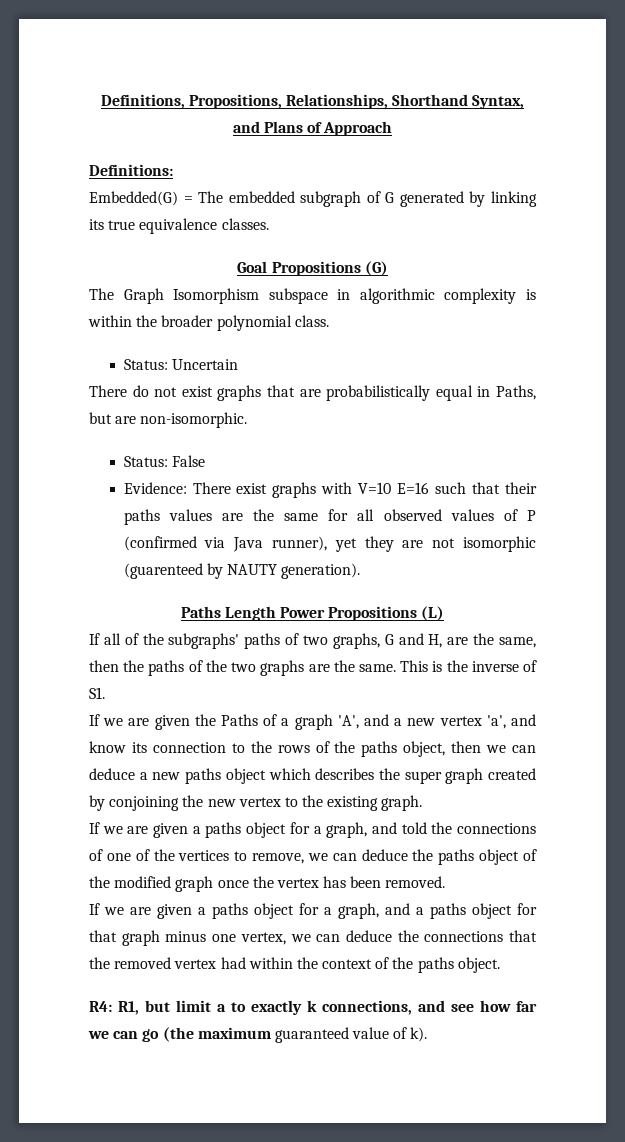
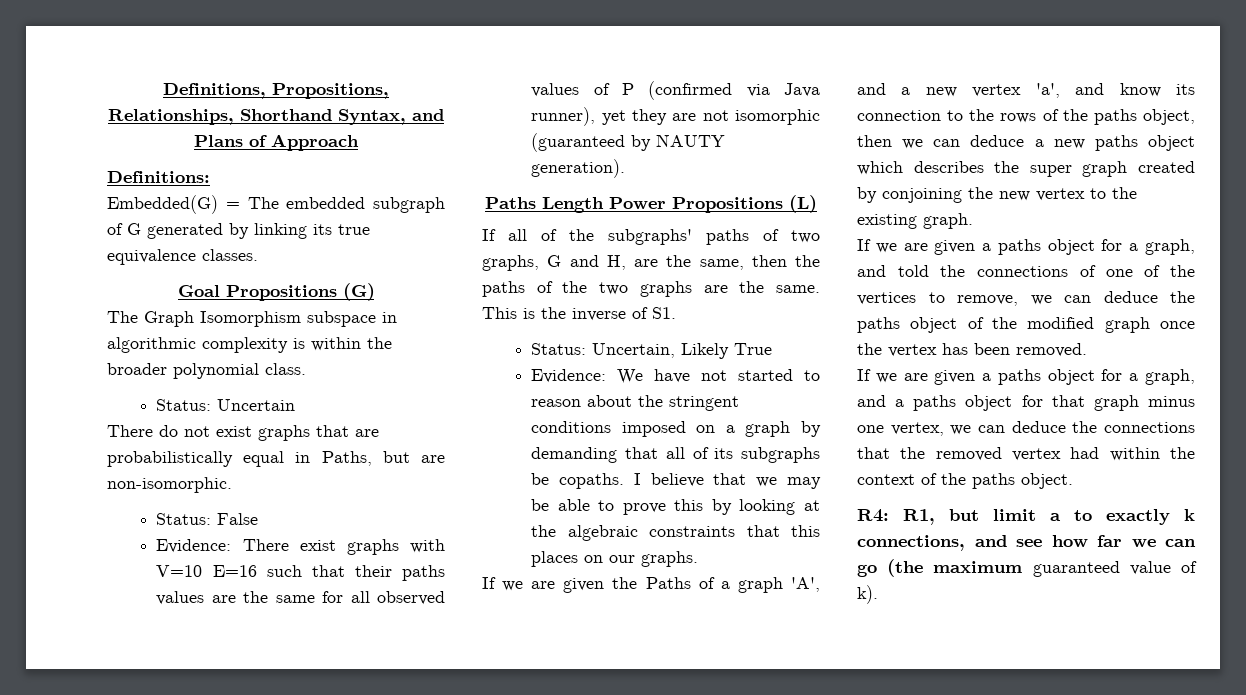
- Evidence: There exist graphs with V=10 E=16 such that their paths values are the same for all observed values of P (confirmed via Java runner), yet they are not isomorphic (guarenteed by NAUTY generation).
+ Evidence: There exist graphs with V=10 E=16 such that their paths values are the same for all observed values of P (confirmed via Java runner), yet they are not isomorphic (guaranteed by NAUTY generation).
+ Status: Uncertain, Likely True
+ Evidence: We have not started to reason about the stringent conditions imposed on a graph by demanding that all of its subgraphs be copaths. I believe that we may be able to prove this by looking at the algebraic constraints that this places on our graphs.

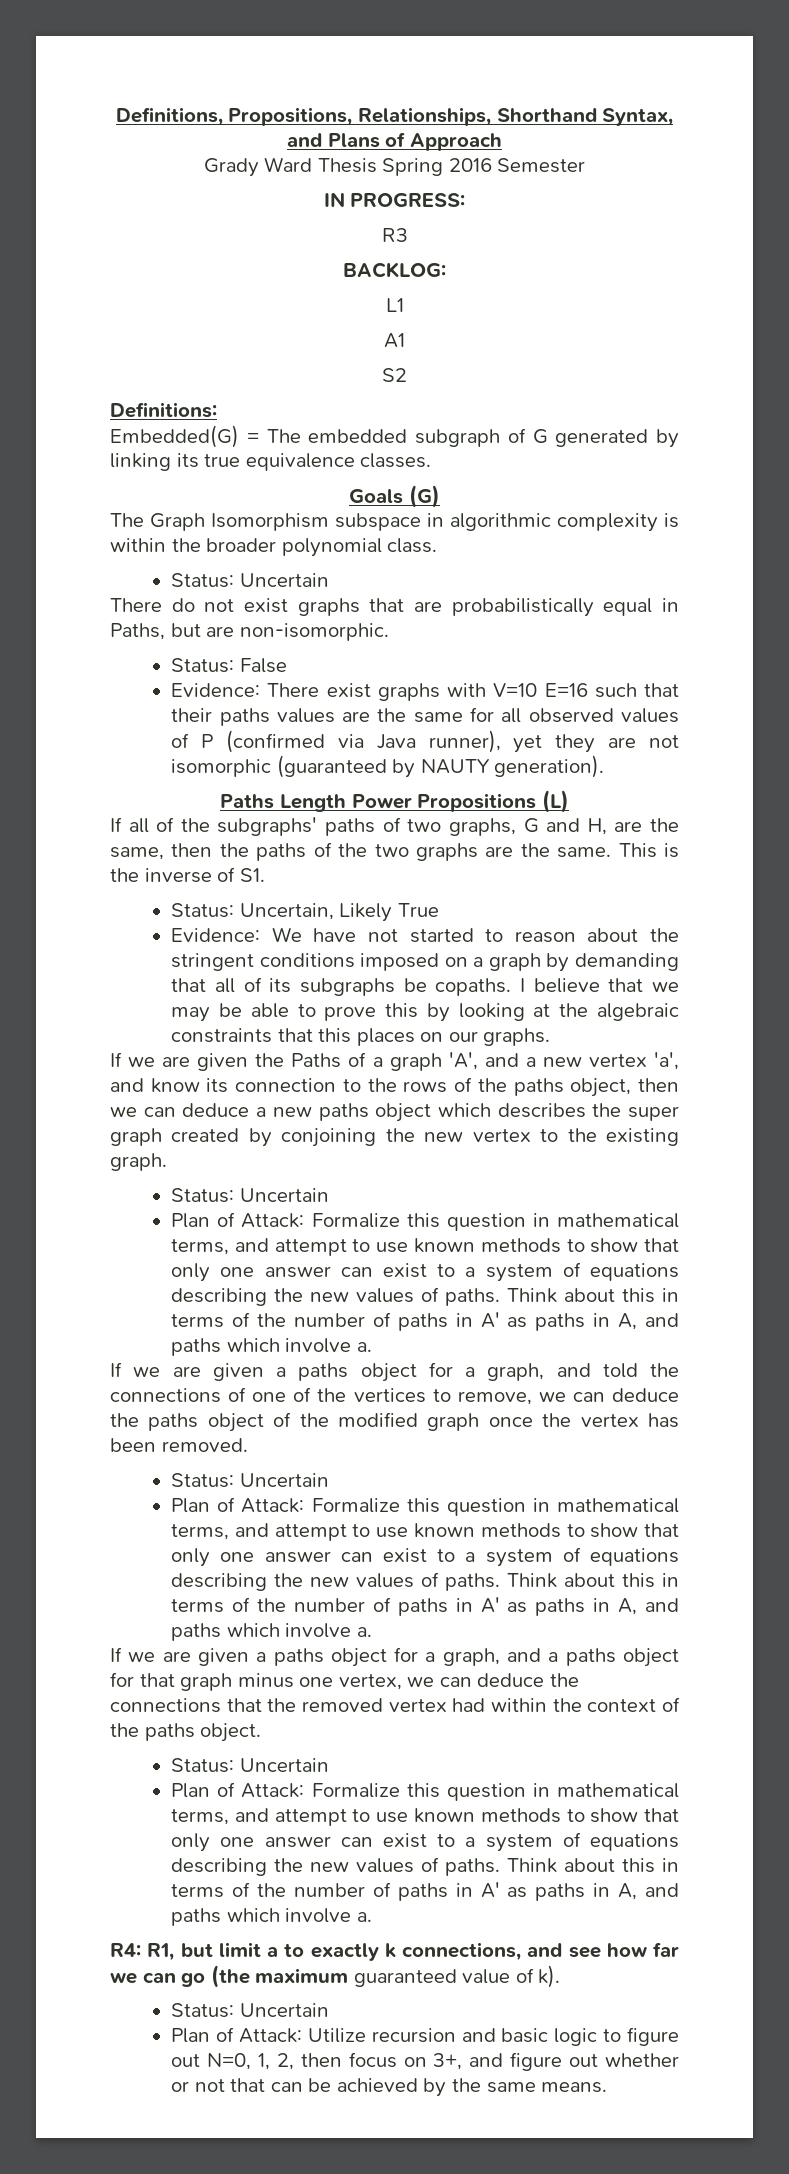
+ Grady Ward Thesis Spring 2016 Semester
+ IN PROGRESS:
+ R3
+ BACKLOG:
+ L1
+ A1
+ S2
- Goal Propositions (G)
+ Goals (G)
  If we are given the Paths of a graph 'A', and a new vertex 'a', and know its connection to the rows of the paths object, then we can deduce a new paths object which describes the super graph created by conjoining the new vertex to the existing graph.
+ Status: Uncertain
+ Plan of Attack: Formalize this question in mathematical terms, and attempt to use known methods to show that only one answer can exist to a system of equations describing the new values of paths. Think about this in terms of the number of paths in A' as paths in A, and paths which involve a.
  If we are given a paths object for a graph, and told the connections of one of the vertices to remove, we can deduce the paths object of the modified graph once the vertex has been removed.
+ Status: Uncertain
+ Plan of Attack: Formalize this question in mathematical terms, and attempt to use known methods to show that only one answer can exist to a system of equations describing the new values of paths. Think about this in terms of the number of paths in A' as paths in A, and paths which involve a.
  If we are given a paths object for a graph, and a paths object for that graph minus one vertex, we can deduce the connections that the removed vertex had within the context of the paths object.
+ Status: Uncertain
+ Plan of Attack: Formalize this question in mathematical terms, and attempt to use known methods to show that only one answer can exist to a system of equations describing the new values of paths. Think about this in terms of the number of paths in A' as paths in A, and paths which involve a.
  R4: R1, but limit a to exactly k connections, and see how far we can go (the maximum guaranteed value of k).
+ Status: Uncertain
+ Plan of Attack: Utilize recursion and basic logic to figure out N=0, 1, 2, then focus on 3+, and figure out whether or not that can be achieved by the same means.

